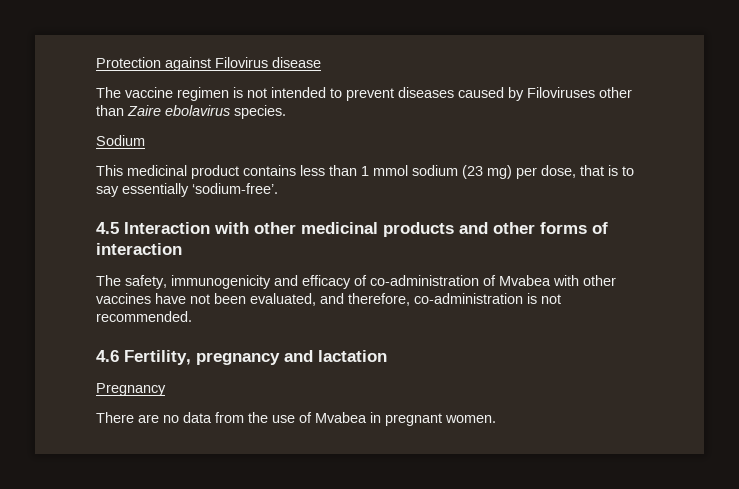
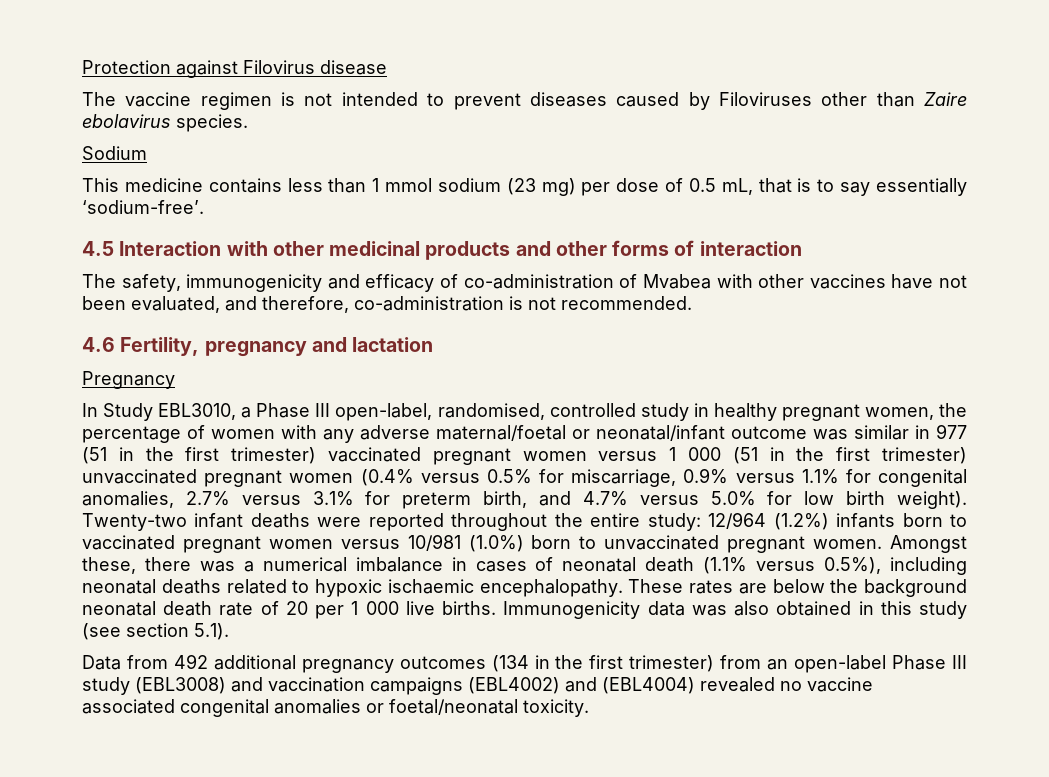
- This medicinal product contains less than 1 mmol sodium (23 mg) per dose, that is to say essentially ‘sodium-free’.
+ This medicine contains less than 1 mmol sodium (23 mg) per dose of 0.5 mL, that is to say essentially ‘sodium-free’.
- There are no data from the use of Mvabea in pregnant women.
+ In Study EBL3010, a Phase III open-label, randomised, controlled study in healthy pregnant women, the percentage of women with any adverse maternal/foetal or neonatal/infant outcome was similar in 977 (51 in the first trimester) vaccinated pregnant women versus 1 000 (51 in the first trimester) unvaccinated pregnant women (0.4% versus 0.5% for miscarriage, 0.9% versus 1.1% for congenital anomalies, 2.7% versus 3.1% for preterm birth, and 4.7% versus 5.0% for low birth weight). Twenty-two infant deaths were reported throughout the entire study: 12/964 (1.2%) infants born to vaccinated pregnant women versus 10/981 (1.0%) born to unvaccinated pregnant women. Amongst these, there was a numerical imbalance in cases of neonatal death (1.1% versus 0.5%), including neonatal deaths related to hypoxic ischaemic encephalopathy. These rates are below the background neonatal death rate of 20 per 1 000 live births. Immunogenicity data was also obtained in this study (see section 5.1).
+ Data from 492 additional pregnancy outcomes (134 in the first trimester) from an open-label Phase III study (EBL3008) and vaccination campaigns (EBL4002) and (EBL4004) revealed no vaccine associated congenital anomalies or foetal/neonatal toxicity.

